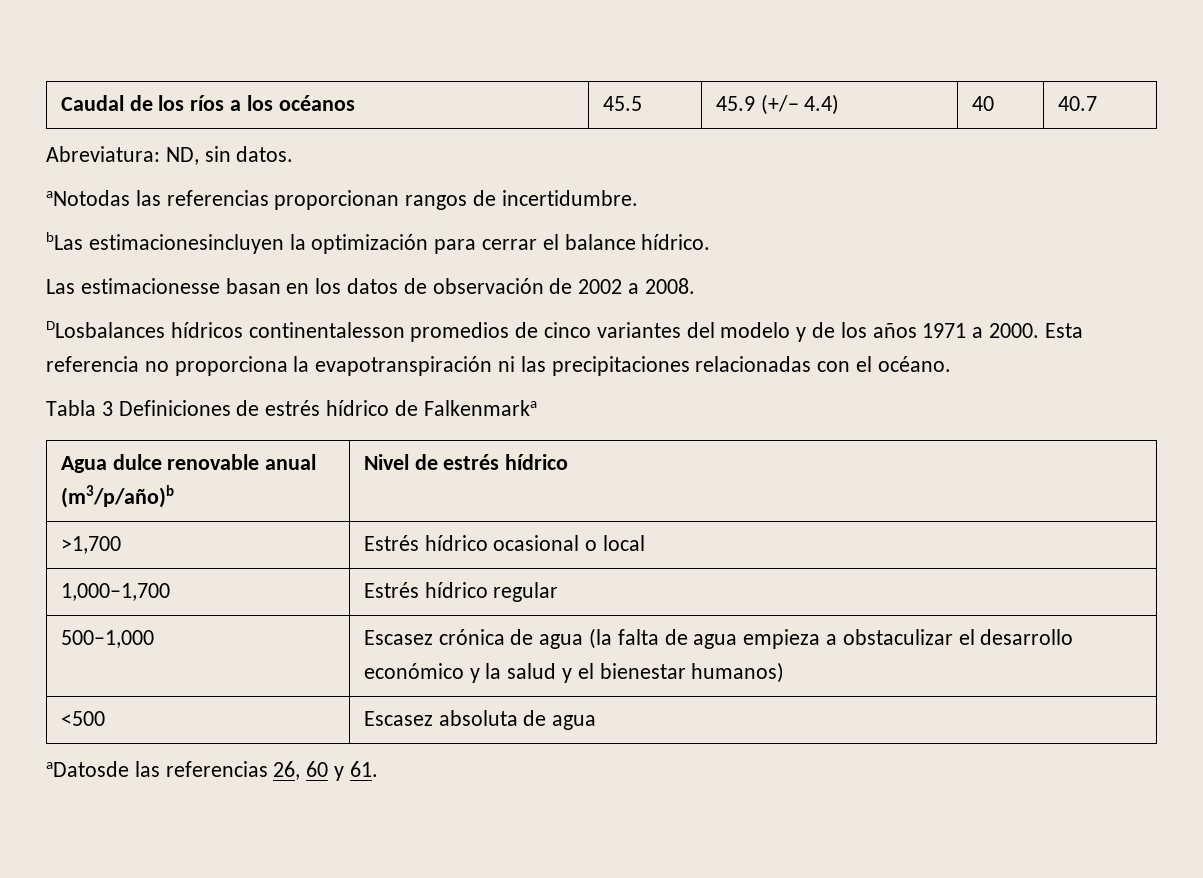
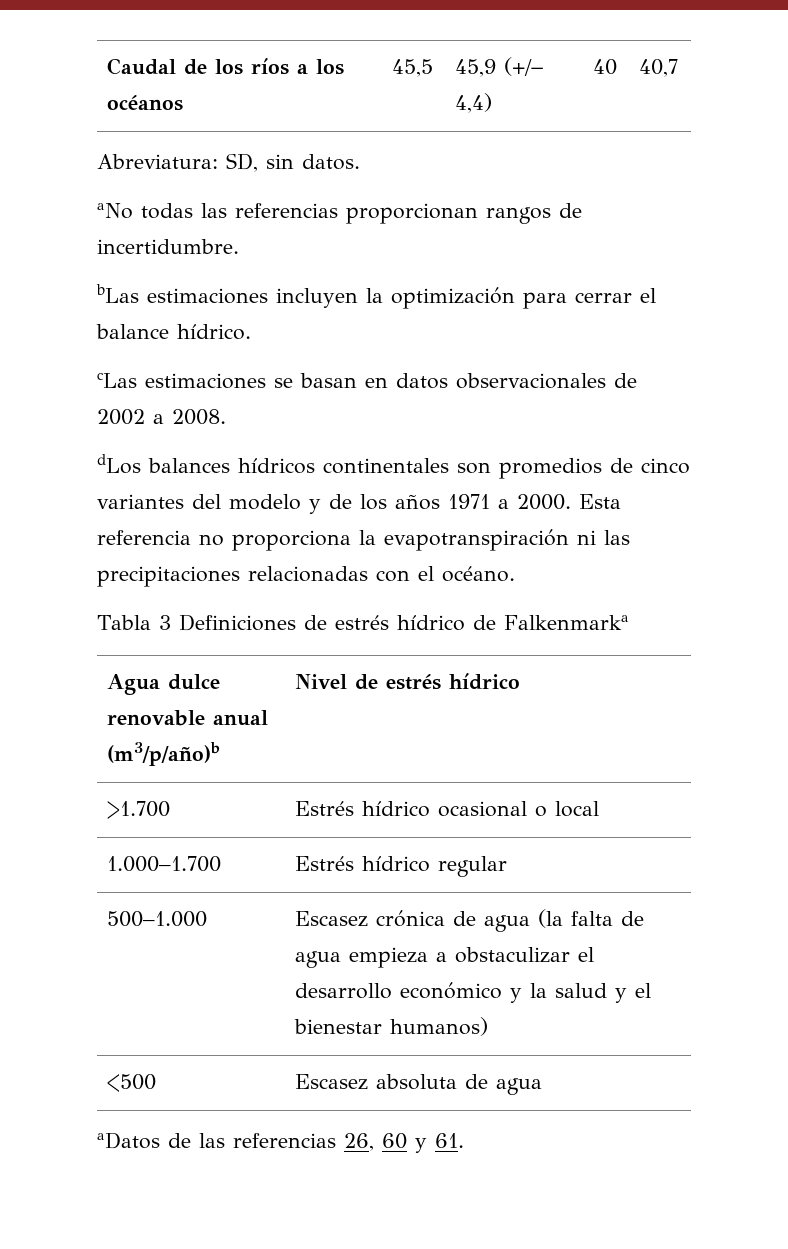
- Caudal de los ríos a los océanos | 45.5 | 45.9 (+/− 4.4) | 40 | 40.7
+ Caudal de los ríos a los océanos | 45,5 | 45,9 (+/− 4,4) | 40 | 40,7
- Abreviatura: ND, sin datos.
+ Abreviatura: SD, sin datos.
- aNotodas las referencias proporcionan rangos de incertidumbre.
+ aNo todas las referencias proporcionan rangos de incertidumbre.
- bLas estimacionesincluyen la optimización para cerrar el balance hídrico.
+ bLas estimaciones incluyen la optimización para cerrar el balance hídrico.
- Las estimacionesse basan en los datos de observación de 2002 a 2008.
+ cLas estimaciones se basan en datos observacionales de 2002 a 2008.
- DLosbalances hídricos continentalesson promedios de cinco variantes del modelo y de los años 1971 a 2000.
+ dLos balances hídricos continentales son promedios de cinco variantes del modelo y de los años 1971 a 2000.
- >1,700 | Estrés hídrico ocasional o local
+ >1.700 | Estrés hídrico ocasional o local
- 1,000–1,700 | Estrés hídrico regular
+ 1.000–1.700 | Estrés hídrico regular
- 500–1,000 | Escasez crónica de agua (la falta de agua empieza a obstaculizar el desarrollo económico y la salud y el bienestar humanos)
+ 500–1.000 | Escasez crónica de agua (la falta de agua empieza a obstaculizar el desarrollo económico y la salud y el bienestar humanos)
- aDatosde las referencias 26, 60 y 61.
+ aDatos de las referencias 26, 60 y 61.

